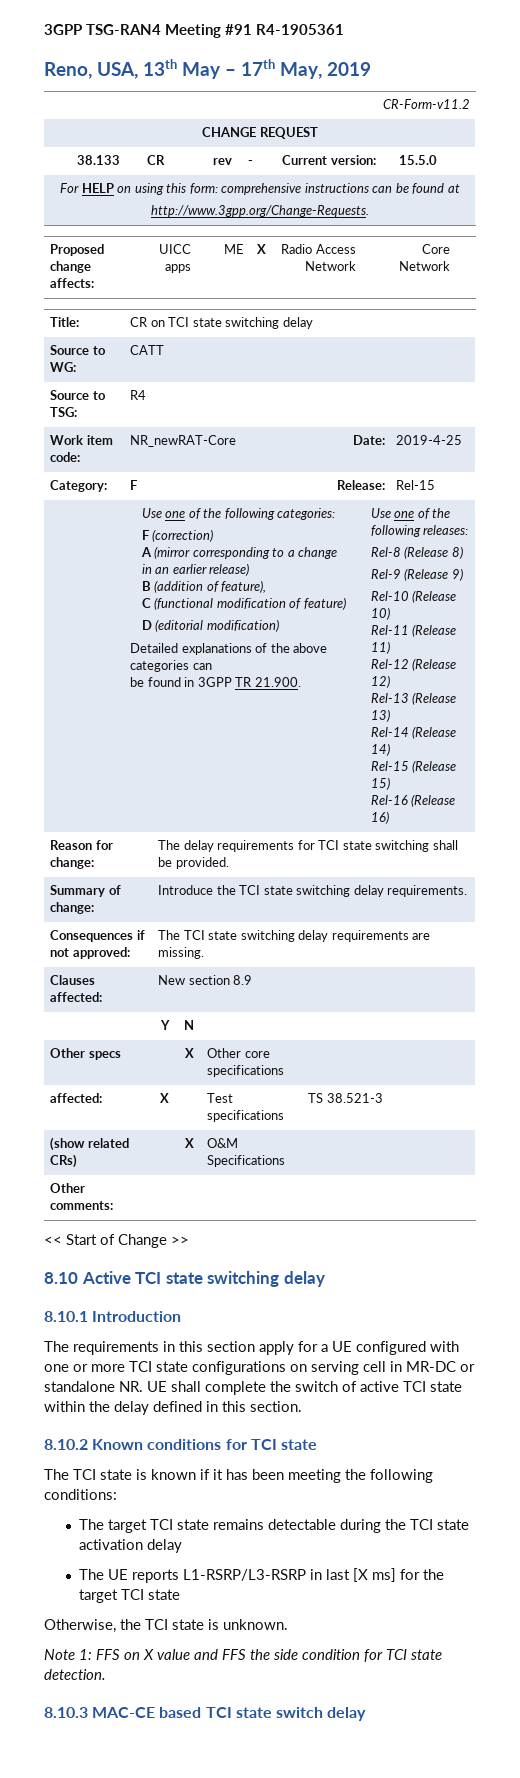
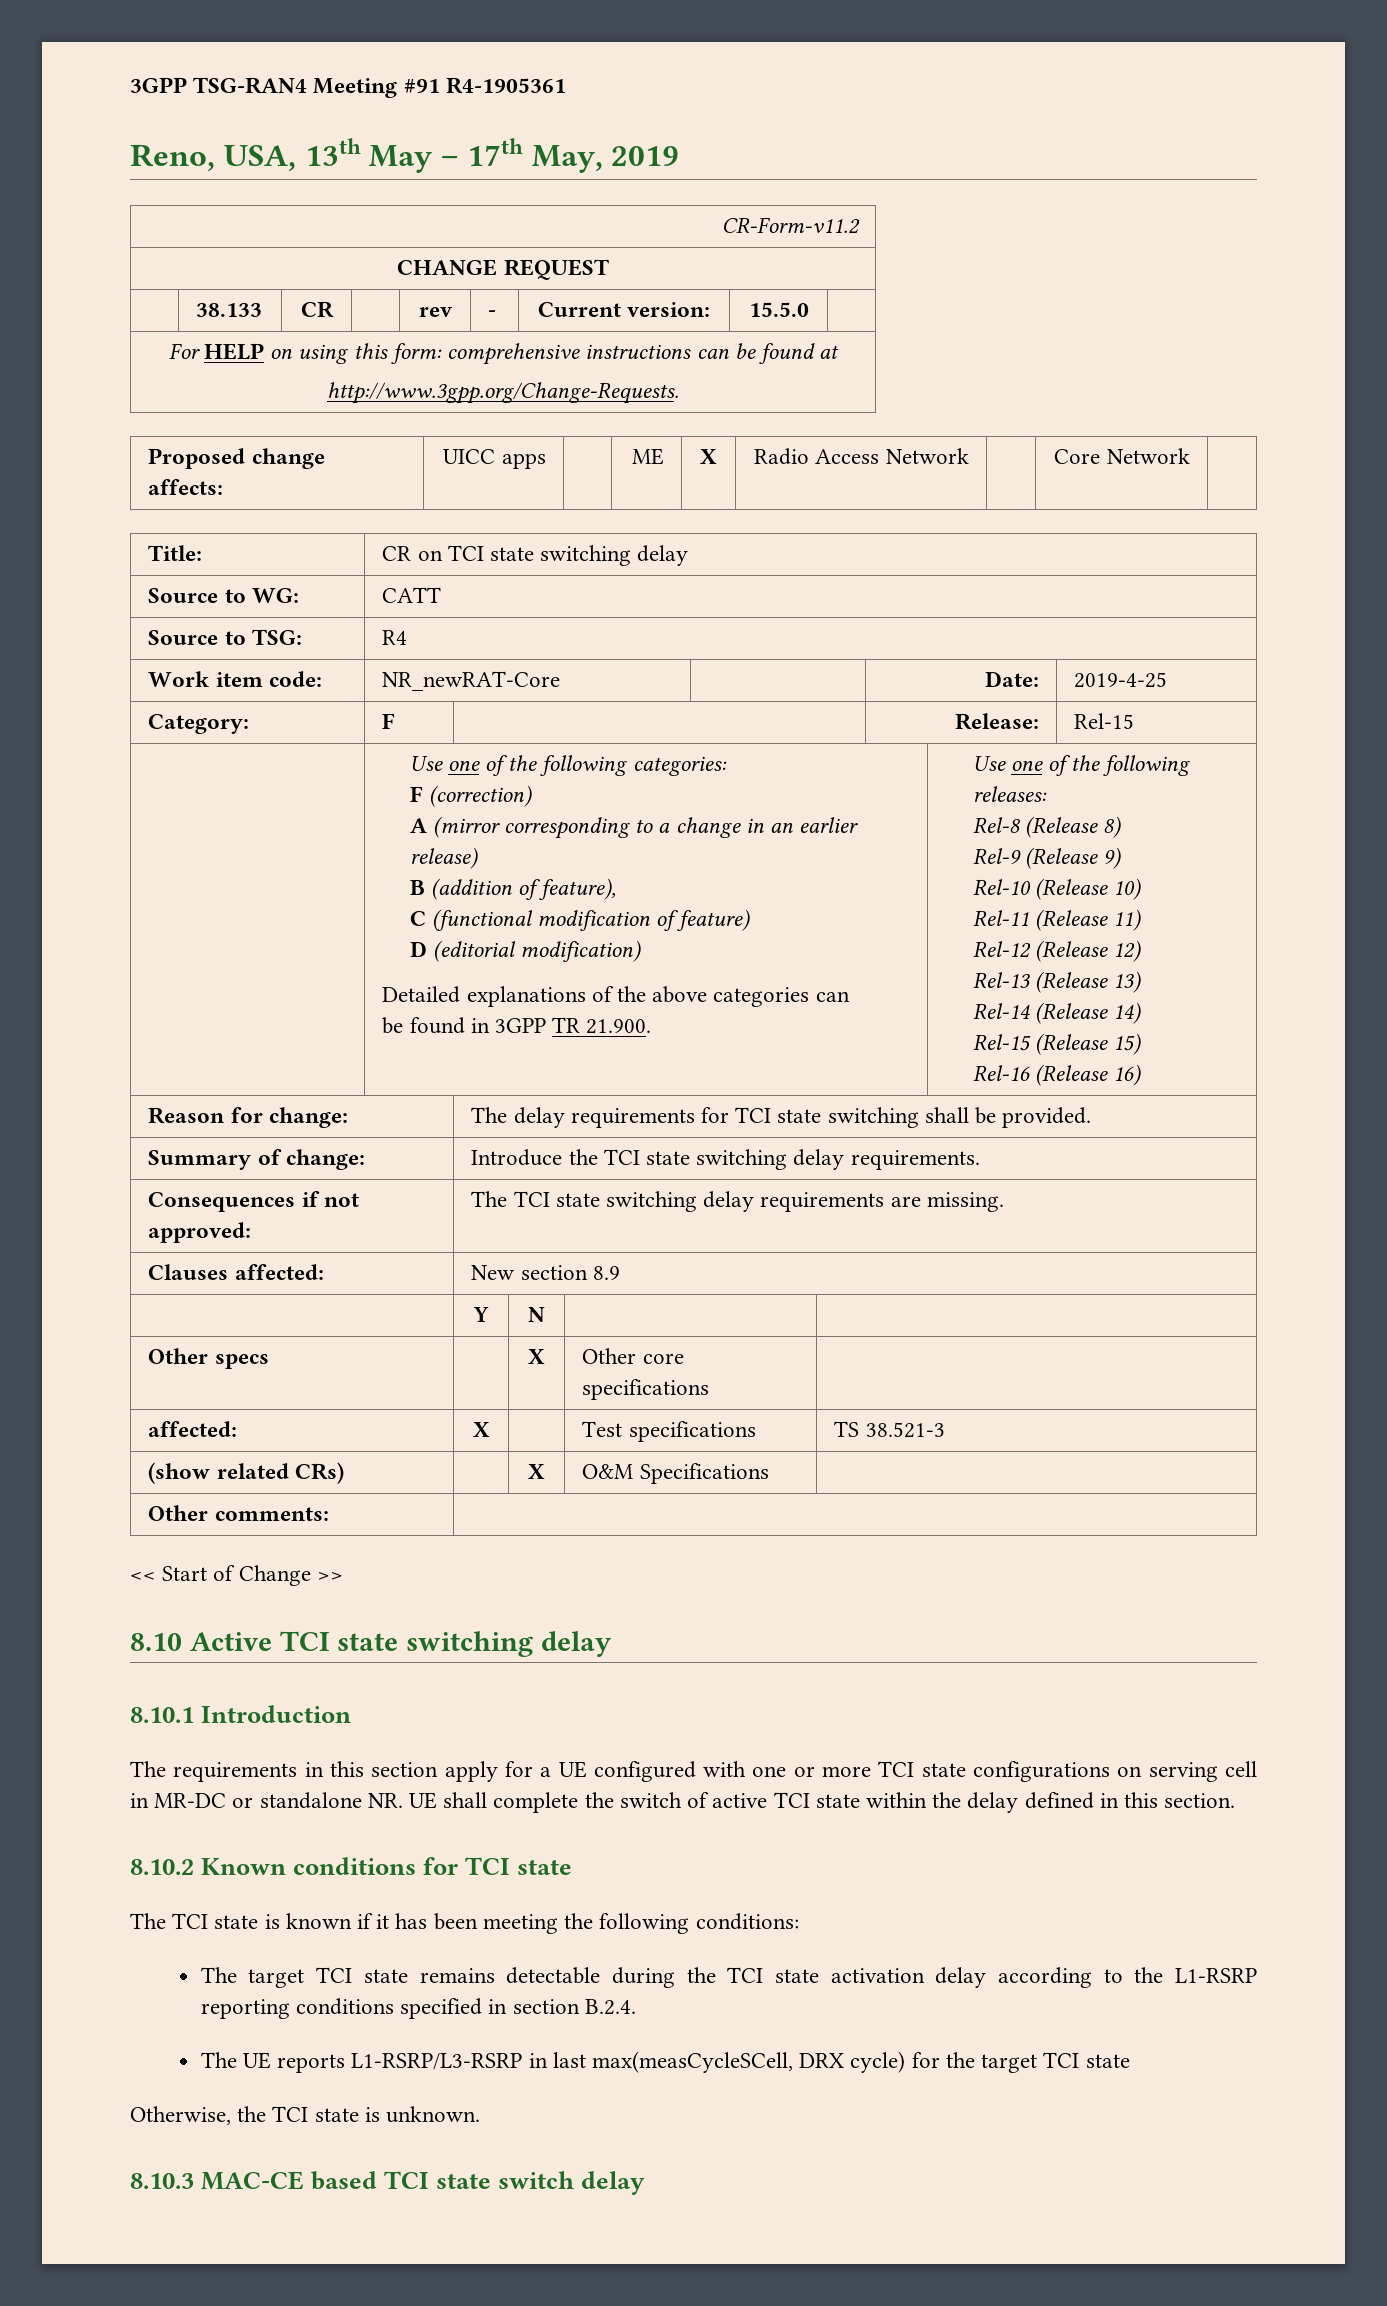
- The target TCI state remains detectable during the TCI state activation delay
+ The target TCI state remains detectable during the TCI state activation delay according to the L1-RSRP reporting conditions specified in section B.2.4.
- The UE reports L1-RSRP/L3-RSRP in last [X ms] for the target TCI state
+ The UE reports L1-RSRP/L3-RSRP in last max(measCycleSCell, DRX cycle) for the target TCI state
- Note 1: FFS on X value and FFS the side condition for TCI state detection.

